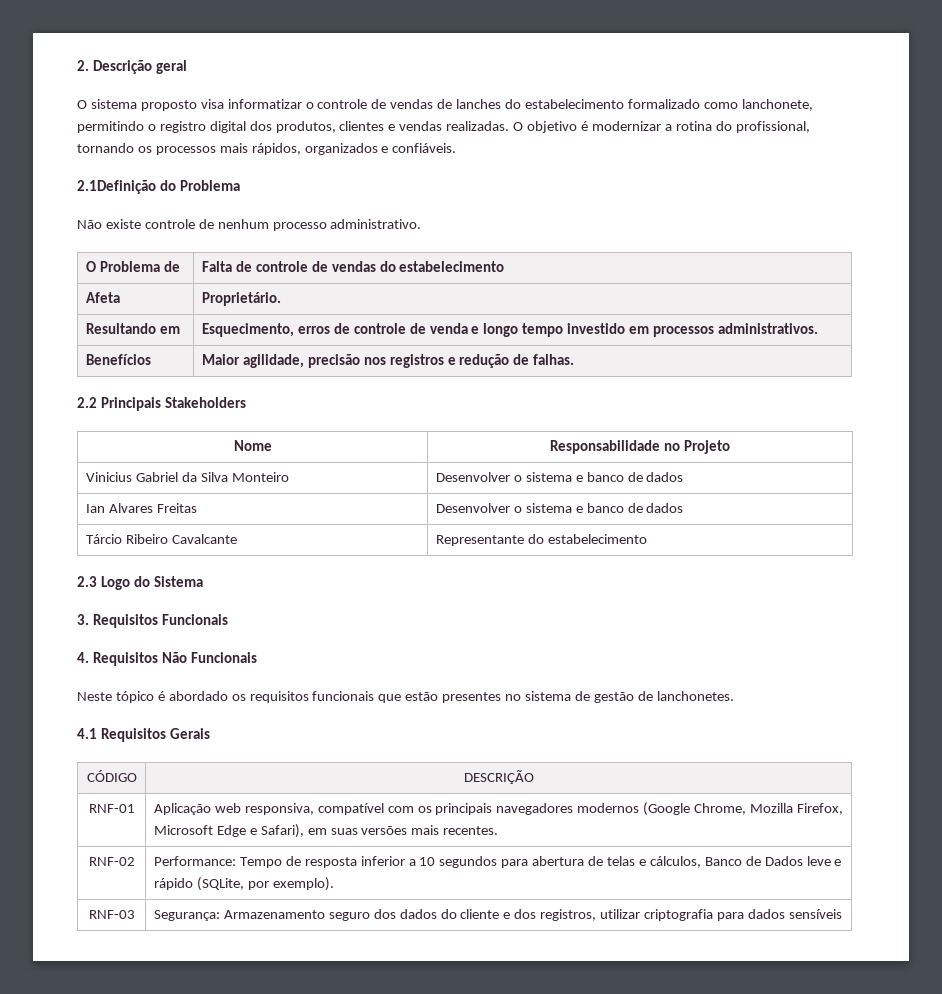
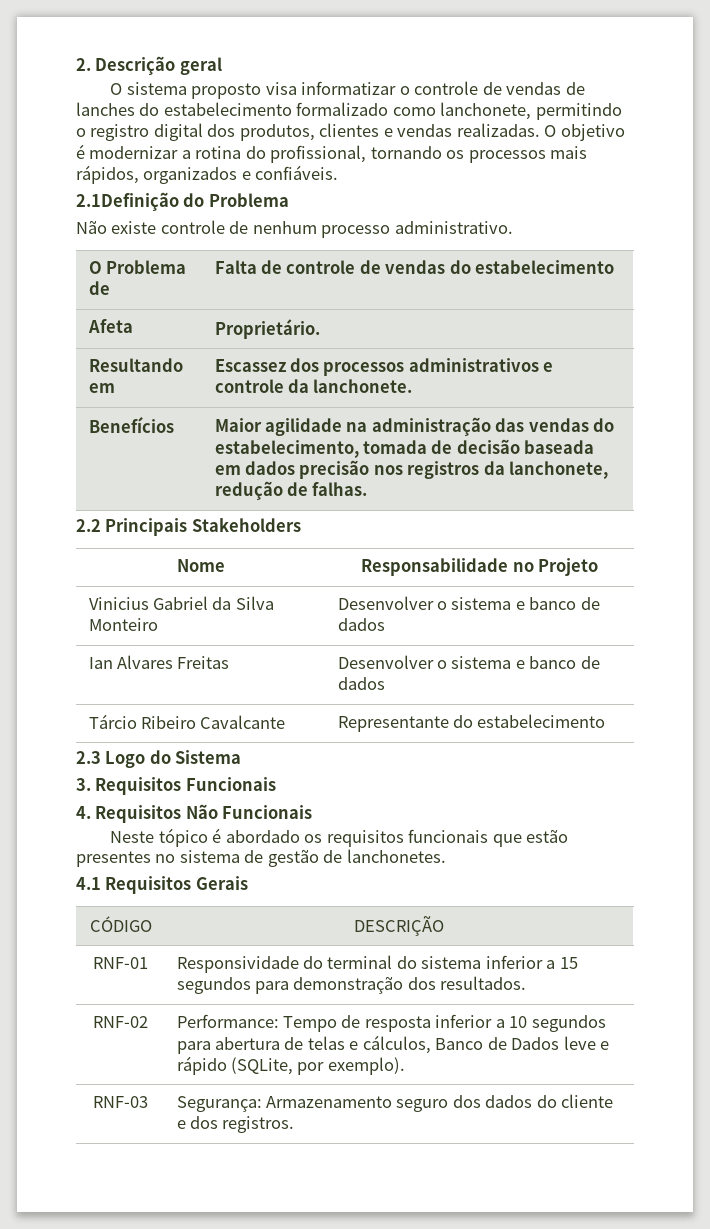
- Resultando em | Esquecimento, erros de controle de venda e longo tempo investido em processos administrativos.
- Benefícios | Maior agilidade, precisão nos registros e redução de falhas.
+ Resultando em | Escassez dos processos administrativos e controle da lanchonete.
+ Benefícios | Maior agilidade na administração das vendas do estabelecimento, tomada de decisão baseada em dados precisão nos registros da lanchonete, redução de falhas.
- RNF-01 | Aplicação web responsiva, compatível com os principais navegadores modernos (Google Chrome, Mozilla Firefox, Microsoft Edge e Safari), em suas versões mais recentes.
+ RNF-01 | Responsividade do terminal do sistema inferior a 15 segundos para demonstração dos resultados.
- RNF-03 | Segurança: Armazenamento seguro dos dados do cliente e dos registros, utilizar criptografia para dados sensíveis
+ RNF-03 | Segurança: Armazenamento seguro dos dados do cliente e dos registros.

